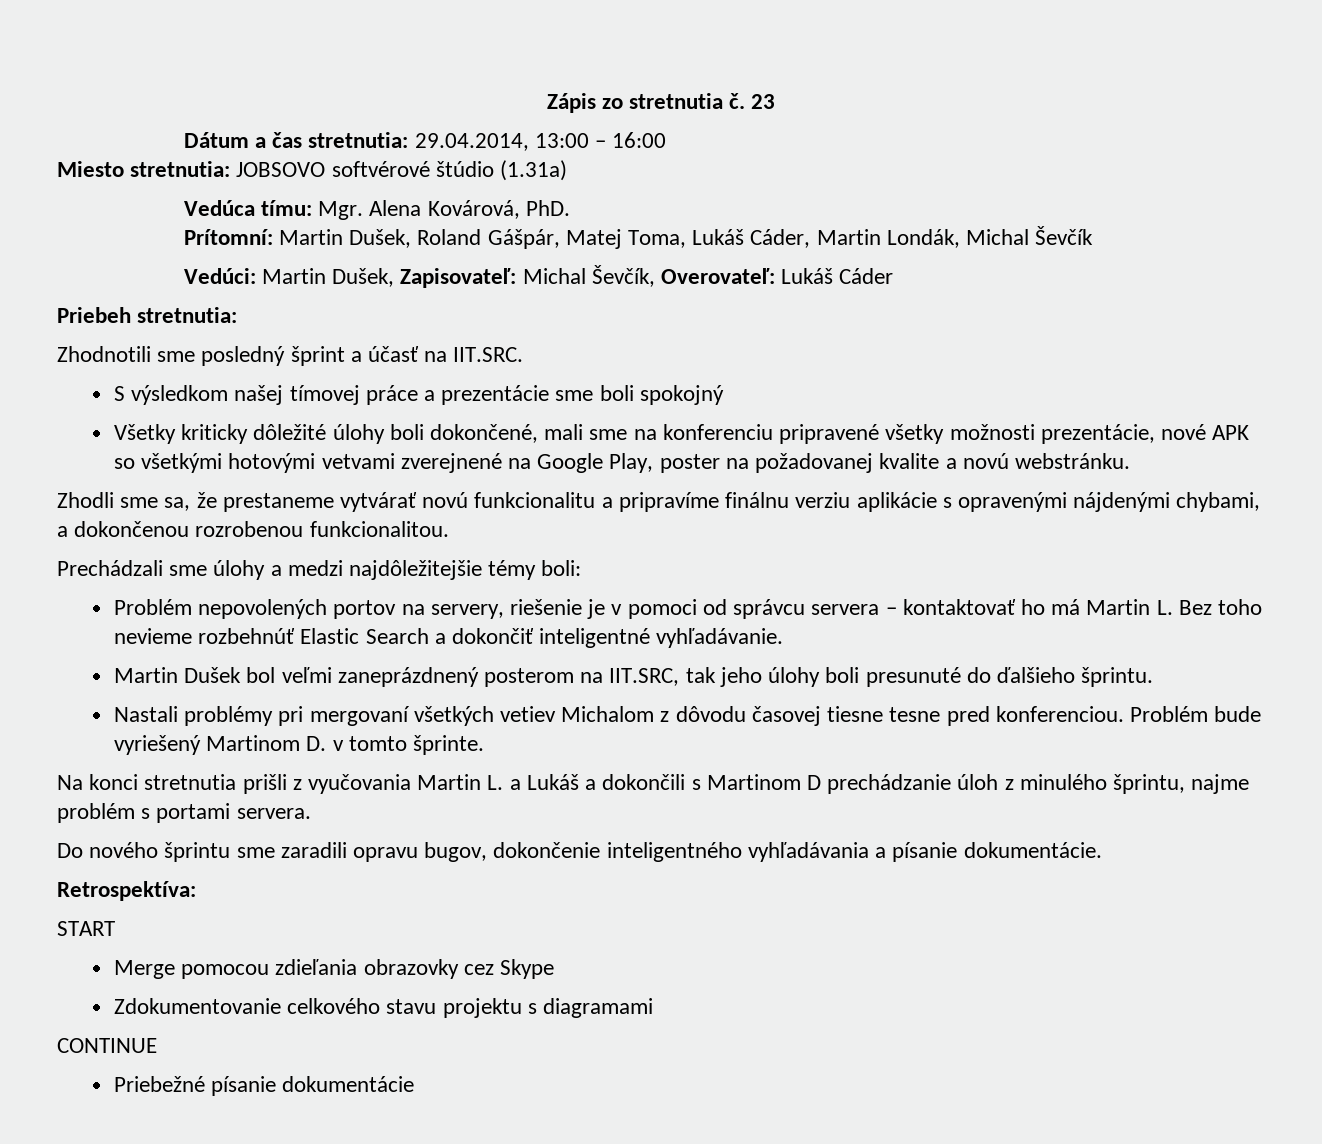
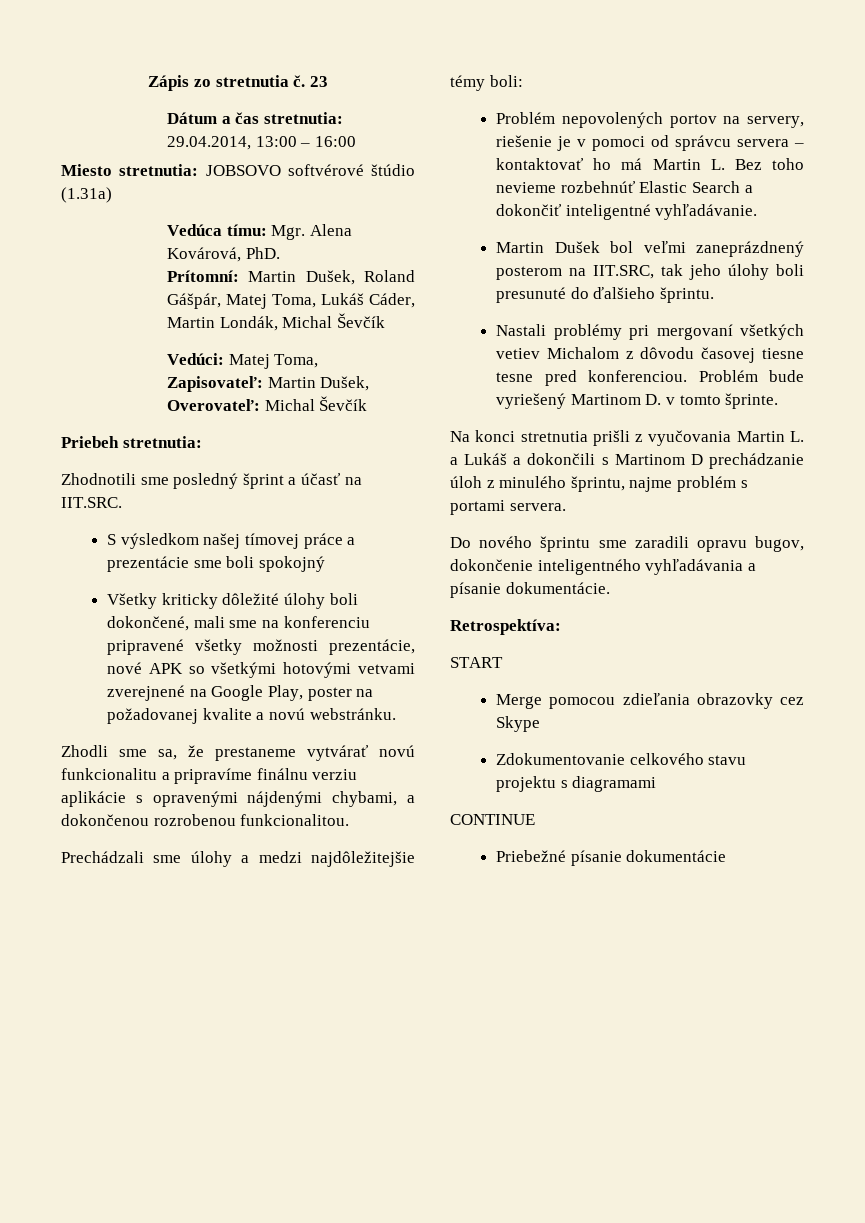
- Vedúci: Martin Dušek, Zapisovateľ: Michal Ševčík, Overovateľ: Lukáš Cáder
+ Vedúci: Matej Toma, Zapisovateľ: Martin Dušek, Overovateľ: Michal Ševčík

